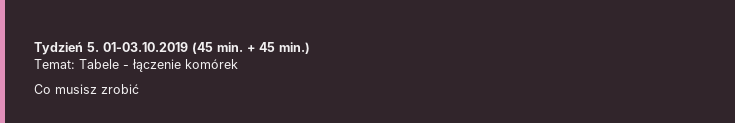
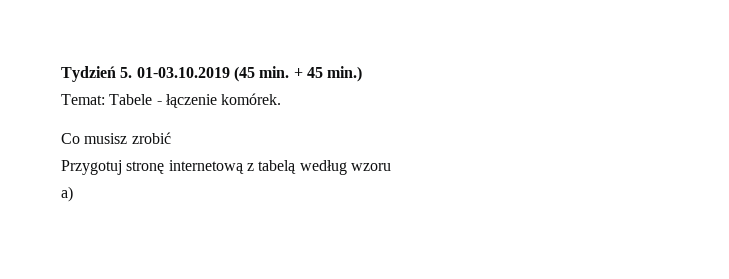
- Temat: Tabele - łączenie komórek
+ Temat: Tabele - łączenie komórek.
+ Przygotuj stronę internetową z tabelą według wzoru
+ a)

